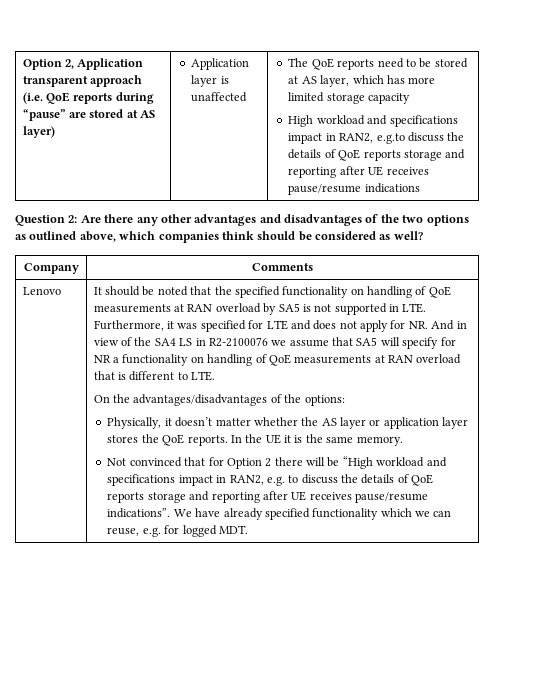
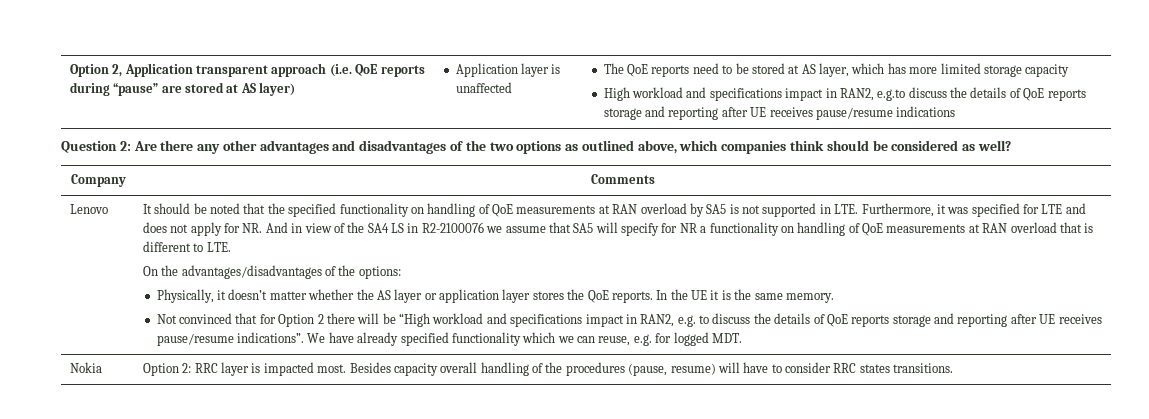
+ Nokia | Option 2: RRC layer is impacted most. Besides capacity overall handling of the procedures (pause, resume) will have to consider RRC states transitions.

